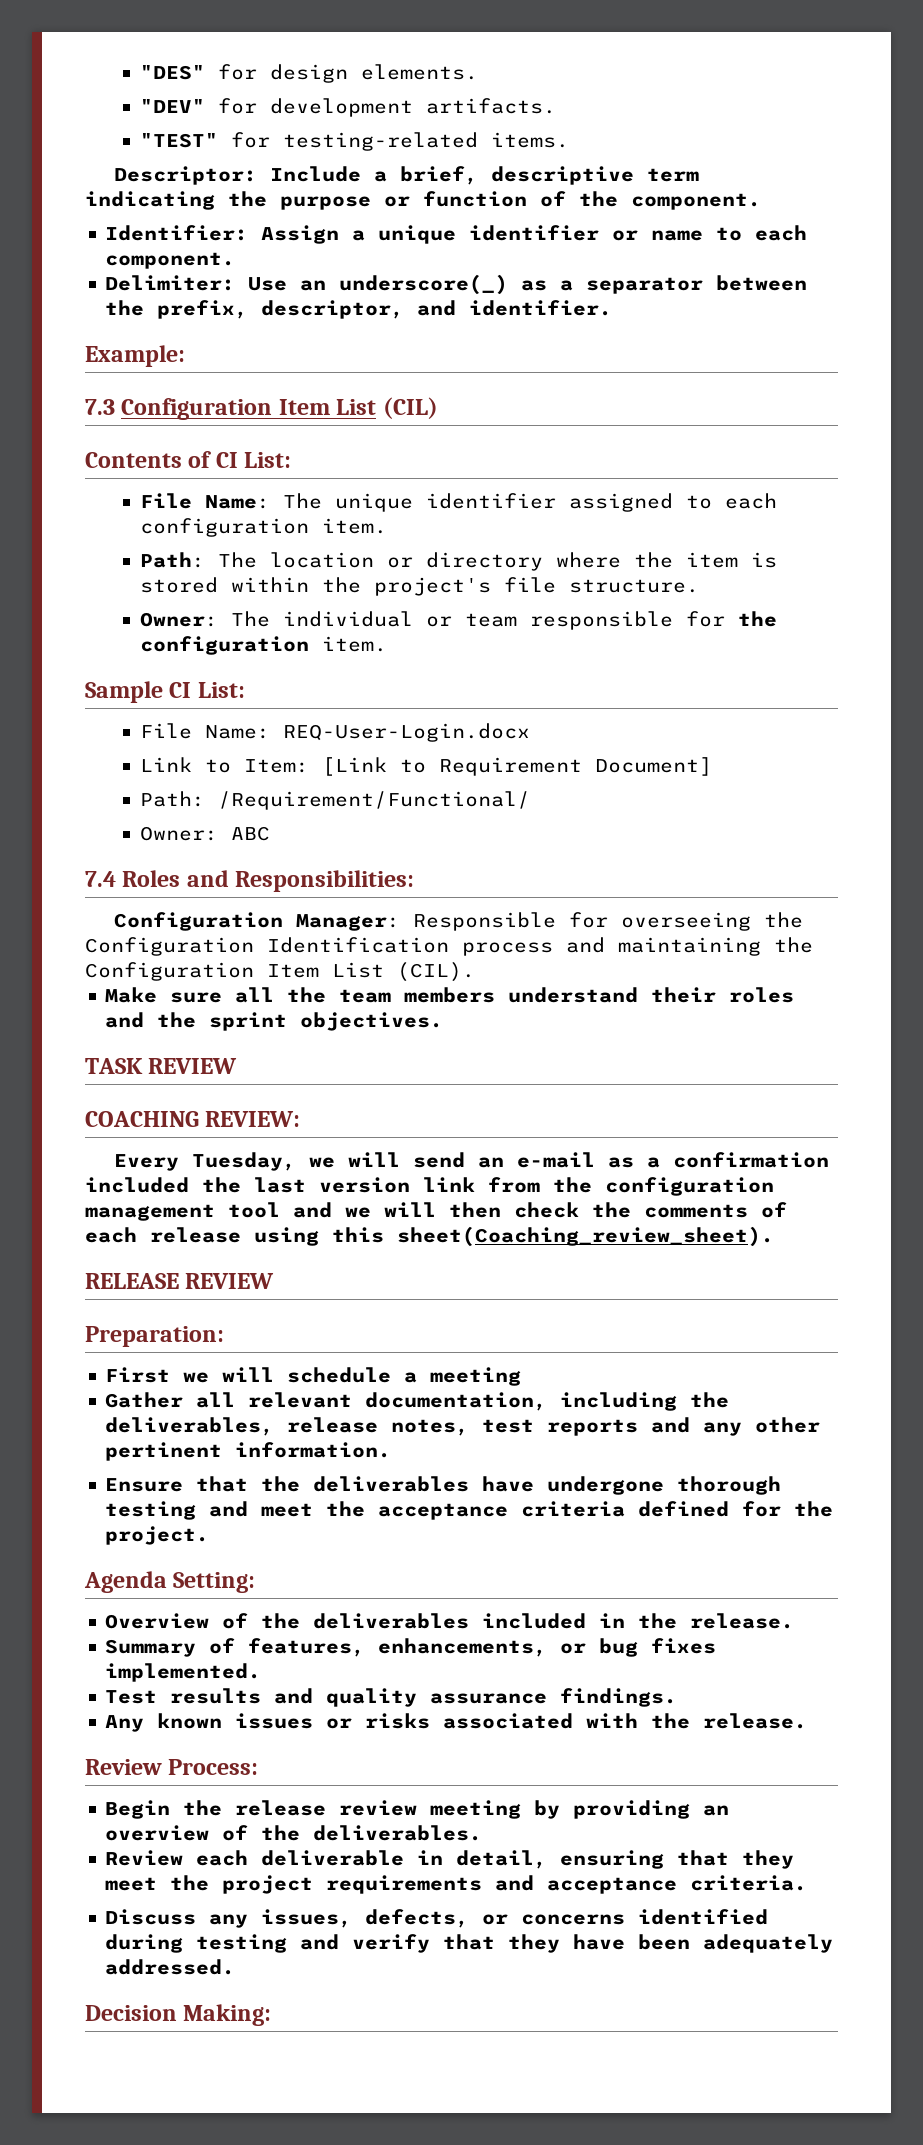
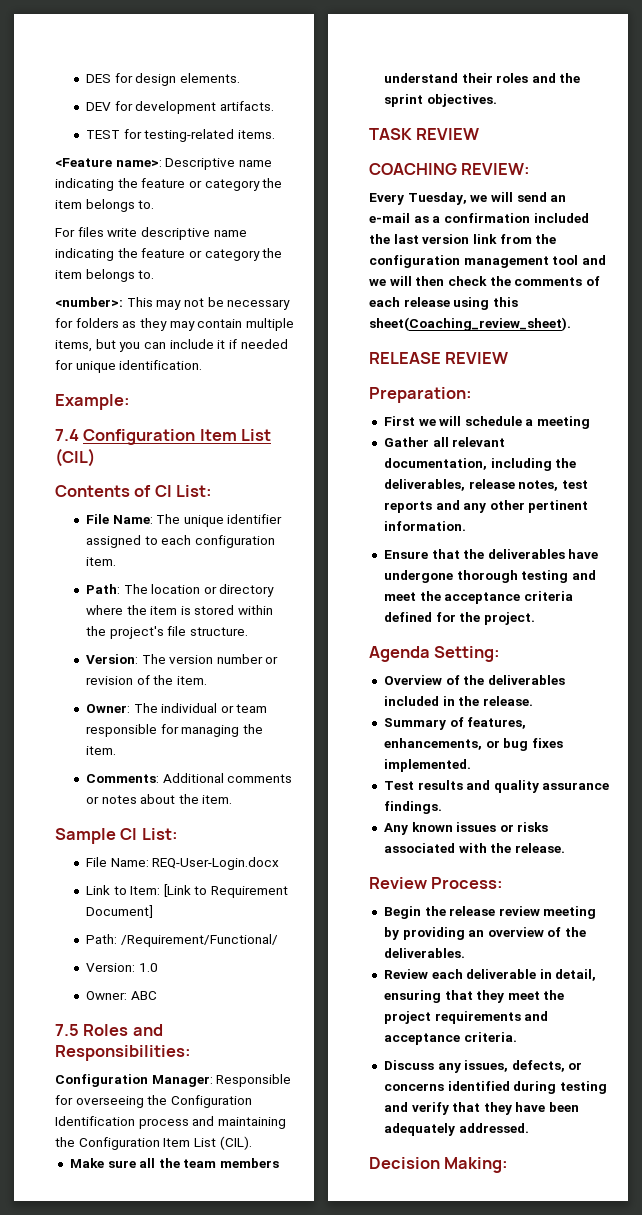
- "DES" for design elements.
+ DES for design elements.
- "DEV" for development artifacts.
+ DEV for development artifacts.
- "TEST" for testing-related items.
+ TEST for testing-related items.
- Descriptor: Include a brief, descriptive term indicating the purpose or function of the component.
- Identifier: Assign a unique identifier or name to each component.
- Delimiter: Use an underscore(_) as a separator between the prefix, descriptor, and identifier.
+ <Feature name>: Descriptive name indicating the feature or category the item belongs to.
+ For files write descriptive name indicating the feature or category the item belongs to.
+ <number>: This may not be necessary for folders as they may contain multiple items, but you can include it if needed for unique identification.
- 7.3 Configuration Item List (CIL)
+ 7.4 Configuration Item List (CIL)
+ Version: The version number or revision of the item.
- Owner: The individual or team responsible for the configuration item.
+ Owner: The individual or team responsible for managing the item.
+ Comments: Additional comments or notes about the item.
+ Version: 1.0
- 7.4 Roles and Responsibilities:
+ 7.5 Roles and Responsibilities:

